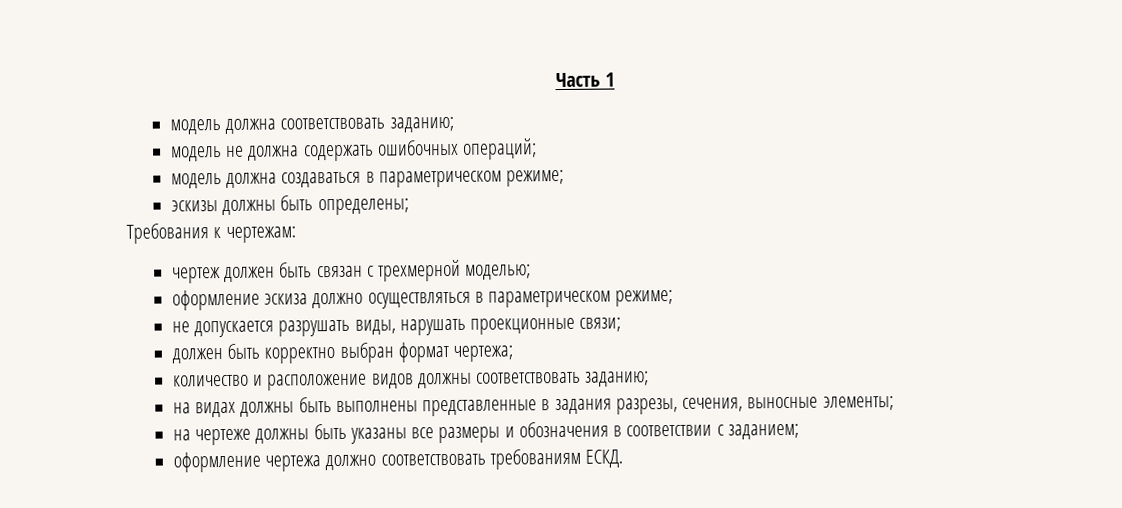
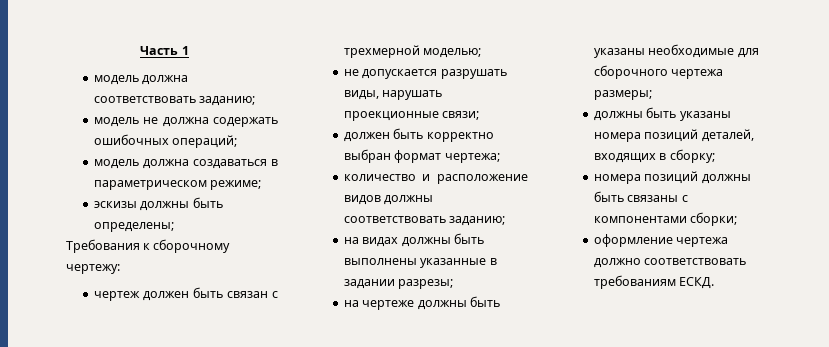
- Требования к чертежам:
+ Требования к сборочному чертежу:
- оформление эскиза должно осуществляться в параметрическом режиме;
- на видах должны быть выполнены представленные в задания разрезы, сечения, выносные элементы;
+ на видах должны быть выполнены указанные в задании разрезы;
- на чертеже должны быть указаны все размеры и обозначения в соответствии с заданием;
+ на чертеже должны быть указаны необходимые для сборочного чертежа размеры;
+ должны быть указаны номера позиций деталей, входящих в сборку;
+ номера позиций должны быть связаны с компонентами сборки;

